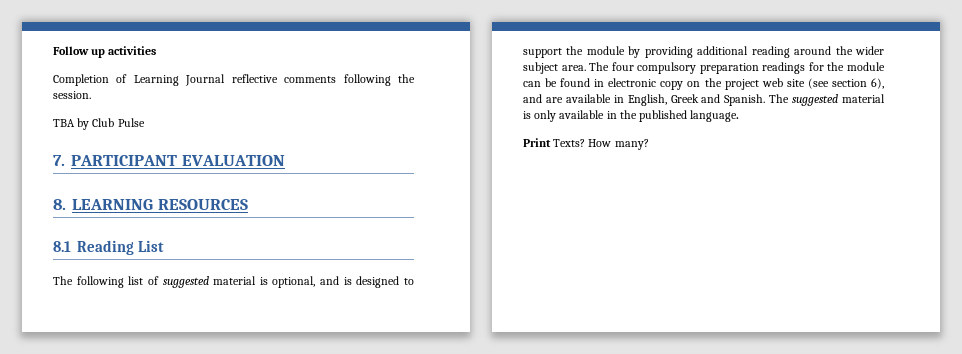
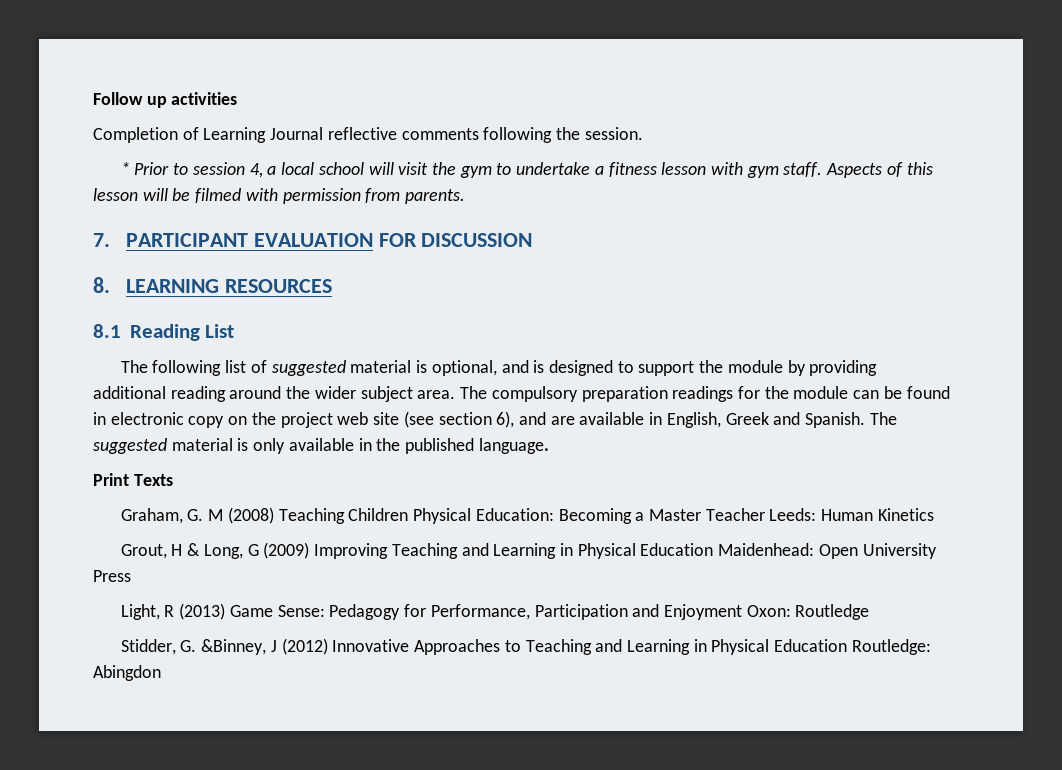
- TBA by Club Pulse
+ * Prior to session 4, a local school will visit the gym to undertake a fitness lesson with gym staff. Aspects of this lesson will be filmed with permission from parents.
- 7. PARTICIPANT EVALUATION
+ 7. PARTICIPANT EVALUATION FOR DISCUSSION
- The four compulsory preparation readings for the module can be found in electronic copy on the project web site (see section 6), and are available in English, Greek and Spanish.
+ The compulsory preparation readings for the module can be found in electronic copy on the project web site (see section 6), and are available in English, Greek and Spanish.
- Print Texts? How many?
+ Print Texts
+ Graham, G. M (2008) Teaching Children Physical Education: Becoming a Master Teacher Leeds: Human Kinetics
+ Grout, H & Long, G (2009) Improving Teaching and Learning in Physical Education Maidenhead: Open University Press
+ Light, R (2013) Game Sense: Pedagogy for Performance, Participation and Enjoyment Oxon: Routledge
+ Stidder, G. &Binney, J (2012) Innovative Approaches to Teaching and Learning in Physical Education Routledge: Abingdon

